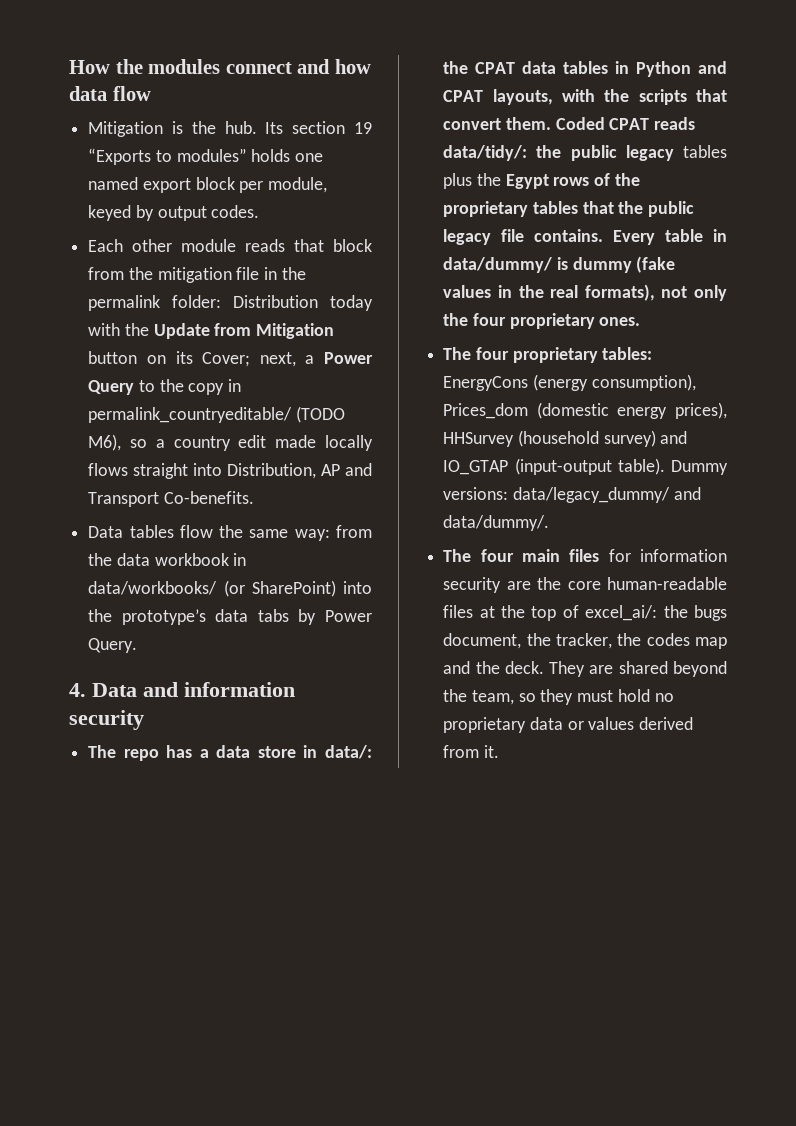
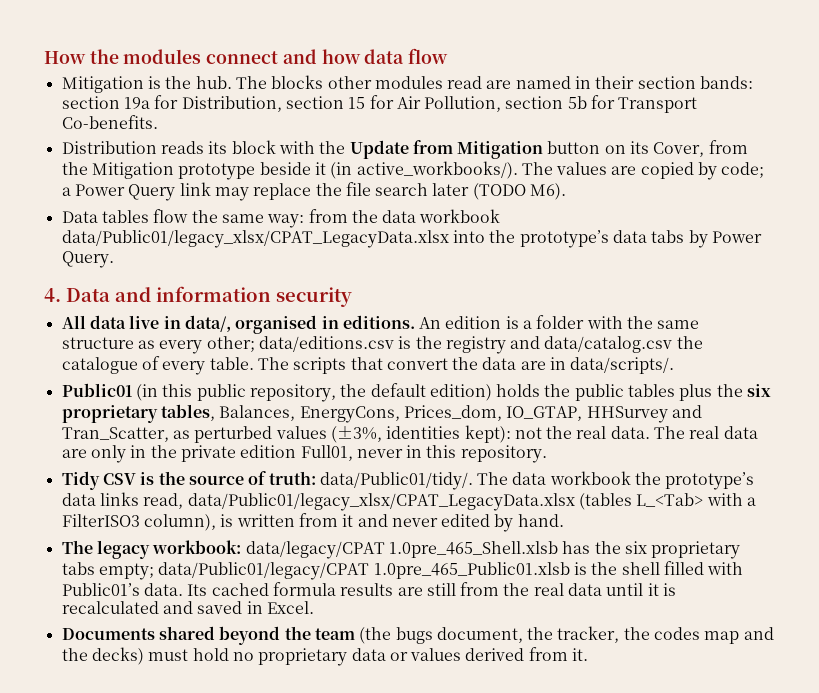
- Its section 19 “Exports to modules” holds one named export block per module, keyed by output codes.
- Each other module reads that block from the mitigation file in the permalink folder: Distribution today with the Update from Mitigation button on its Cover; next, a Power Query to the copy in permalink_countryeditable/ (TODO M6), so a country edit made locally flows straight into Distribution, AP and Transport Co-benefits.
+ The blocks other modules read are named in their section bands: section 19a for Distribution, section 15 for Air Pollution, section 5b for Transport Co-benefits.
+ Distribution reads its block with the Update from Mitigation button on its Cover, from the Mitigation prototype beside it (in active_workbooks/). The values are copied by code; a Power Query link may replace the file search later (TODO M6).
- Data tables flow the same way: from the data workbook in data/workbooks/ (or SharePoint) into the prototype’s data tabs by Power Query.
+ Data tables flow the same way: from the data workbook data/Public01/legacy_xlsx/CPAT_LegacyData.xlsx into the prototype’s data tabs by Power Query.
- The repo has a data store in data/: the CPAT data tables in Python and CPAT layouts, with the scripts that convert them. Coded CPAT reads data/tidy/: the public legacy tables plus the Egypt rows of the proprietary tables that the public legacy file contains. Every table in data/dummy/ is dummy (fake values in the real formats), not only the four proprietary ones.
- The four proprietary tables: EnergyCons (energy consumption), Prices_dom (domestic energy prices), HHSurvey (household survey) and IO_GTAP (input-output table). Dummy versions: data/legacy_dummy/ and data/dummy/.
- The four main files for information security are the core human-readable files at the top of excel_ai/: the bugs document, the tracker, the codes map and the deck. They are shared beyond the team, so they must hold no proprietary data or values derived from it.
+ All data live in data/, organised in editions. An edition is a folder with the same structure as every other; data/editions.csv is the registry and data/catalog.csv the catalogue of every table. The scripts that convert the data are in data/scripts/.
+ Public01 (in this public repository, the default edition) holds the public tables plus the six proprietary tables, Balances, EnergyCons, Prices_dom, IO_GTAP, HHSurvey and Tran_Scatter, as perturbed values (±3%, identities kept): not the real data. The real data are only in the private edition Full01, never in this repository.
+ Tidy CSV is the source of truth: data/Public01/tidy/. The data workbook the prototype’s data links read, data/Public01/legacy_xlsx/CPAT_LegacyData.xlsx (tables L_<Tab> with a FilterISO3 column), is written from it and never edited by hand.
+ The legacy workbook: data/legacy/CPAT 1.0pre_465_Shell.xlsb has the six proprietary tabs empty; data/Public01/legacy/CPAT 1.0pre_465_Public01.xlsb is the shell filled with Public01’s data. Its cached formula results are still from the real data until it is recalculated and saved in Excel.
+ Documents shared beyond the team (the bugs document, the tracker, the codes map and the decks) must hold no proprietary data or values derived from it.

